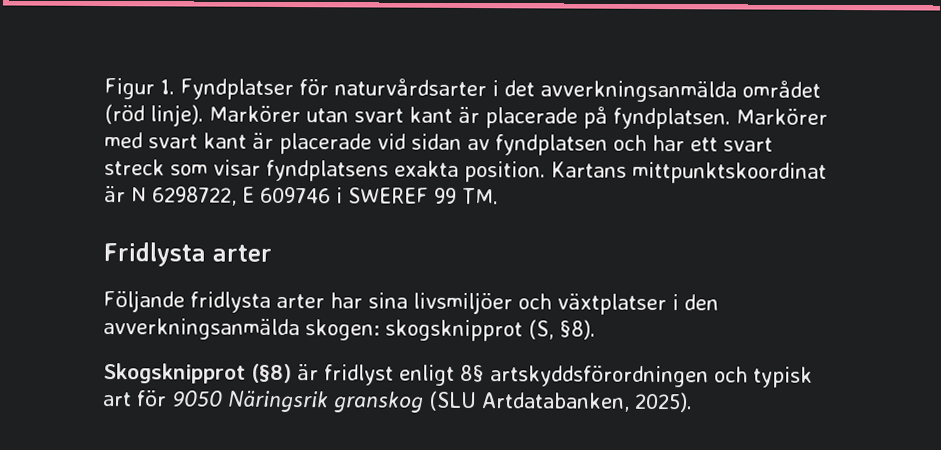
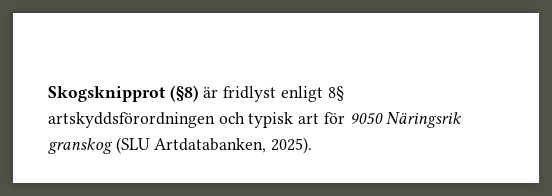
- Figur 1. Fyndplatser för naturvårdsarter i det avverkningsanmälda området (röd linje). Markörer utan svart kant är placerade på fyndplatsen. Markörer med svart kant är placerade vid sidan av fyndplatsen och har ett svart streck som visar fyndplatsens exakta position. Kartans mittpunktskoordinat är N 6298722, E 609746 i SWEREF 99 TM.
- Fridlysta arter
- Följande fridlysta arter har sina livsmiljöer och växtplatser i den avverkningsanmälda skogen: skogsknipprot (S, §8).

